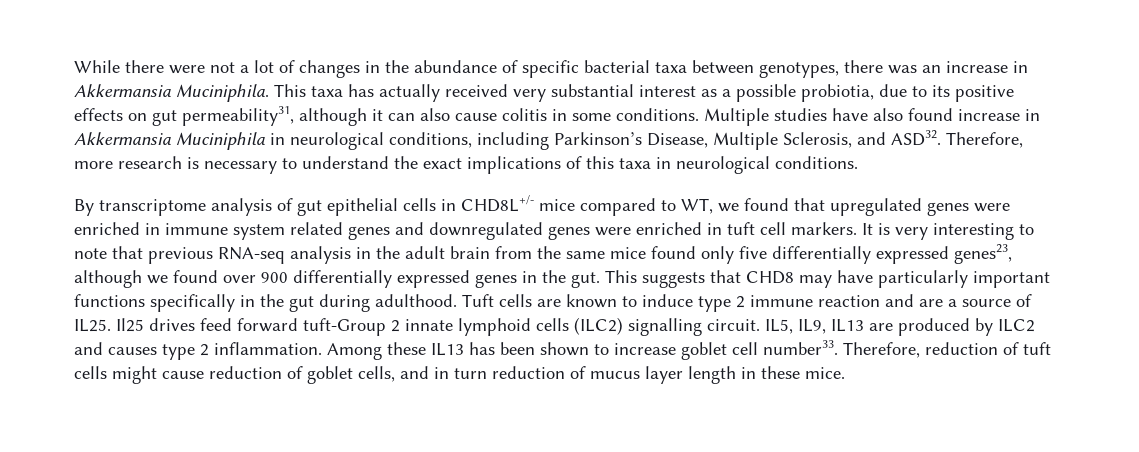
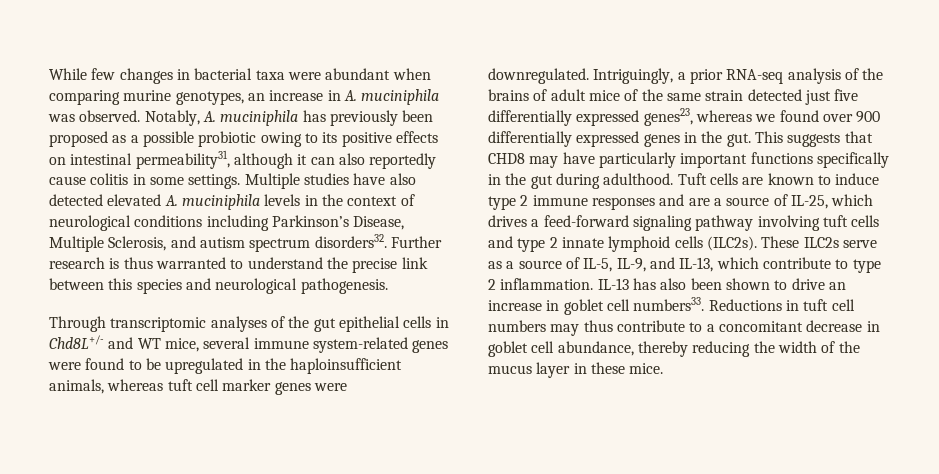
- While there were not a lot of changes in the abundance of specific bacterial taxa between genotypes, there was an increase in Akkermansia Muciniphila. This taxa has actually received very substantial interest as a possible probiotia, due to its positive effects on gut permeability31, although it can also cause colitis in some conditions.
+ While few changes in bacterial taxa were abundant when comparing murine genotypes, an increase in A. muciniphila was observed. Notably, A. muciniphila has previously been proposed as a possible probiotic owing to its positive effects on intestinal permeability31, although it can also reportedly cause colitis in some settings.
- Multiple studies have also found increase in Akkermansia Muciniphila in neurological conditions, including Parkinson’s Disease, Multiple Sclerosis, and ASD32. Therefore, more research is necessary to understand the exact implications of this taxa in neurological conditions.
- By transcriptome analysis of gut epithelial cells in CHD8L+/- mice compared to WT, we found that upregulated genes were enriched in immune system related genes and downregulated genes were enriched in tuft cell markers. It is very interesting to note that previous RNA-seq analysis in the adult brain from the same mice found only five differentially expressed genes23, although we found over 900 differentially expressed genes in the gut.
+ Multiple studies have also detected elevated A. muciniphila levels in the context of neurological conditions including Parkinson’s Disease, Multiple Sclerosis, and autism spectrum disorders32. Further research is thus warranted to understand the precise link between this species and neurological pathogenesis.
+ Through transcriptomic analyses of the gut epithelial cells in Chd8L+/- and WT mice, several immune system-related genes were found to be upregulated in the haploinsufficient animals, whereas tuft cell marker genes were downregulated. Intriguingly, a prior RNA-seq analysis of the brains of adult mice of the same strain detected just five differentially expressed genes23, whereas we found over 900 differentially expressed genes in the gut.
- Tuft cells are known to induce type 2 immune reaction and are a source of IL25. Il25 drives feed forward tuft-Group 2 innate lymphoid cells (ILC2) signalling circuit. IL5, IL9, IL13 are produced by ILC2 and causes type 2 inflammation. Among these IL13 has been shown to increase goblet cell number33. Therefore, reduction of tuft cells might cause reduction of goblet cells, and in turn reduction of mucus layer length in these mice.
+ Tuft cells are known to induce type 2 immune responses and are a source of IL-25, which drives a feed-forward signaling pathway involving tuft cells and type 2 innate lymphoid cells (ILC2s). These ILC2s serve as a source of IL-5, IL-9, and IL-13, which contribute to type 2 inflammation. IL-13 has also been shown to drive an increase in goblet cell numbers33. Reductions in tuft cell numbers may thus contribute to a concomitant decrease in goblet cell abundance, thereby reducing the width of the mucus layer in these mice.

